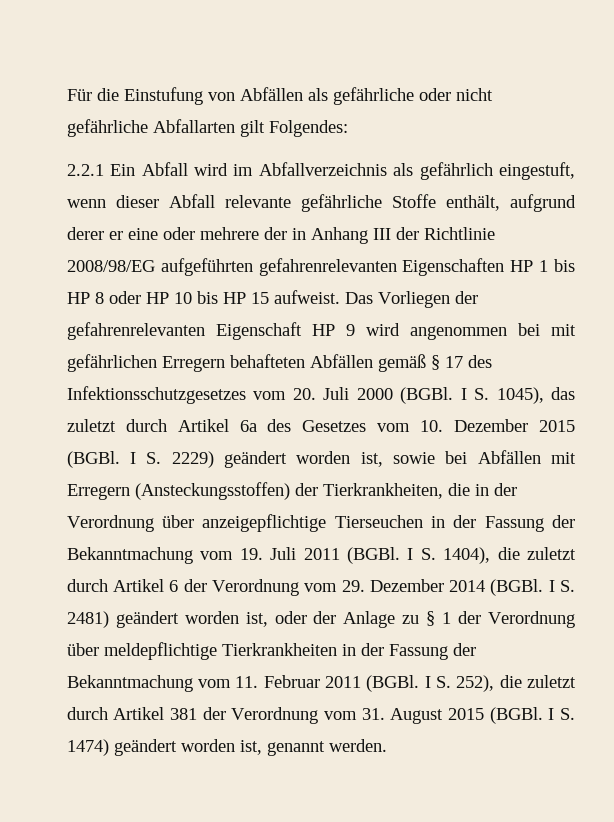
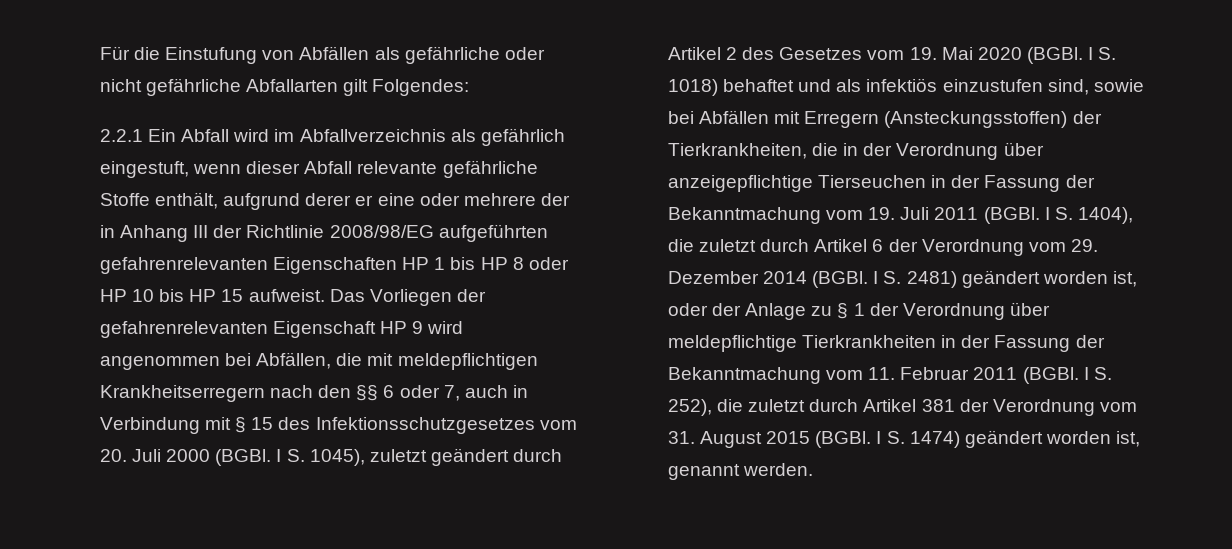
- Das Vorliegen der gefahrenrelevanten Eigenschaft HP 9 wird angenommen bei mit gefährlichen Erregern behafteten Abfällen gemäß § 17 des Infektionsschutzgesetzes vom 20. Juli 2000 (BGBl.
+ Das Vorliegen der gefahrenrelevanten Eigenschaft HP 9 wird angenommen bei Abfällen, die mit meldepflichtigen Krankheitserregern nach den §§ 6 oder 7, auch in Verbindung mit § 15 des Infektionsschutzgesetzes vom 20. Juli 2000 (BGBl.
- I S. 1045), das zuletzt durch Artikel 6a des Gesetzes vom 10. Dezember 2015 (BGBl. I S. 2229) geändert worden ist, sowie bei Abfällen mit Erregern (Ansteckungsstoffen) der Tierkrankheiten, die in der Verordnung über anzeigepflichtige Tierseuchen in der Fassung der Bekanntmachung vom 19. Juli 2011 (BGBl.
+ I S. 1045), zuletzt geändert durch Artikel 2 des Gesetzes vom 19. Mai 2020 (BGBl. I S. 1018) behaftet und als infektiös einzustufen sind, sowie bei Abfällen mit Erregern (Ansteckungsstoffen) der Tierkrankheiten, die in der Verordnung über anzeigepflichtige Tierseuchen in der Fassung der Bekanntmachung vom 19. Juli 2011 (BGBl.

